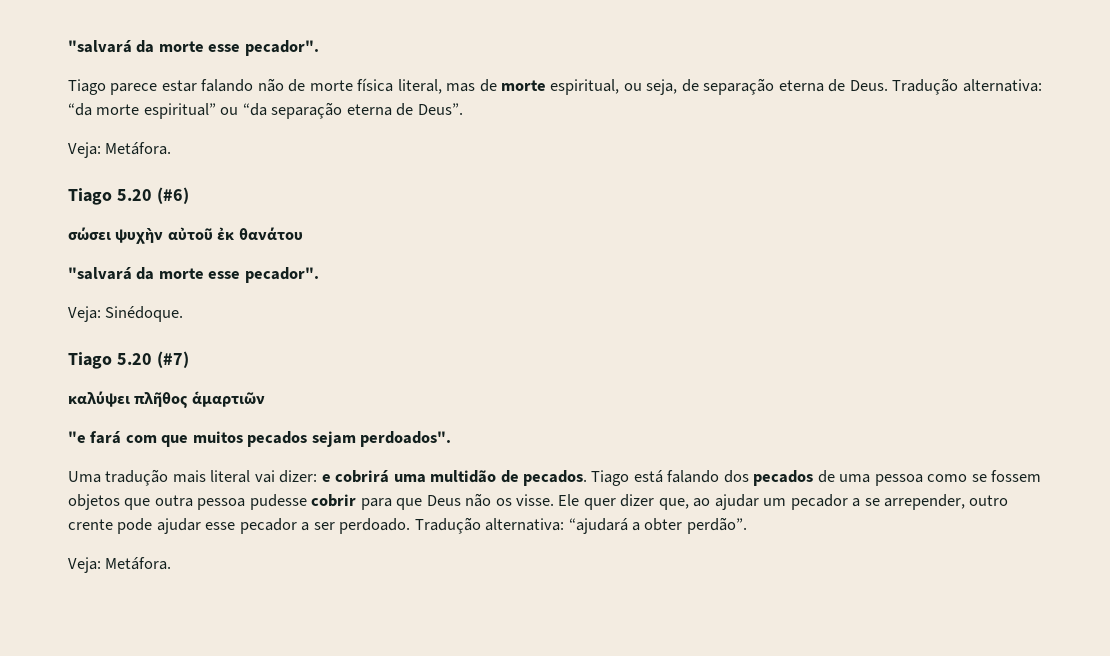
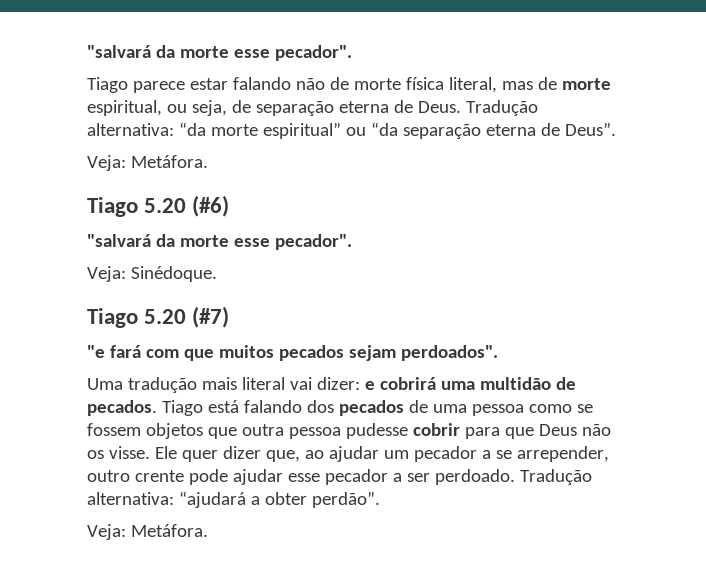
- σώσει ψυχὴν αὐτοῦ ἐκ θανάτου
- καλύψει πλῆθος ἁμαρτιῶν

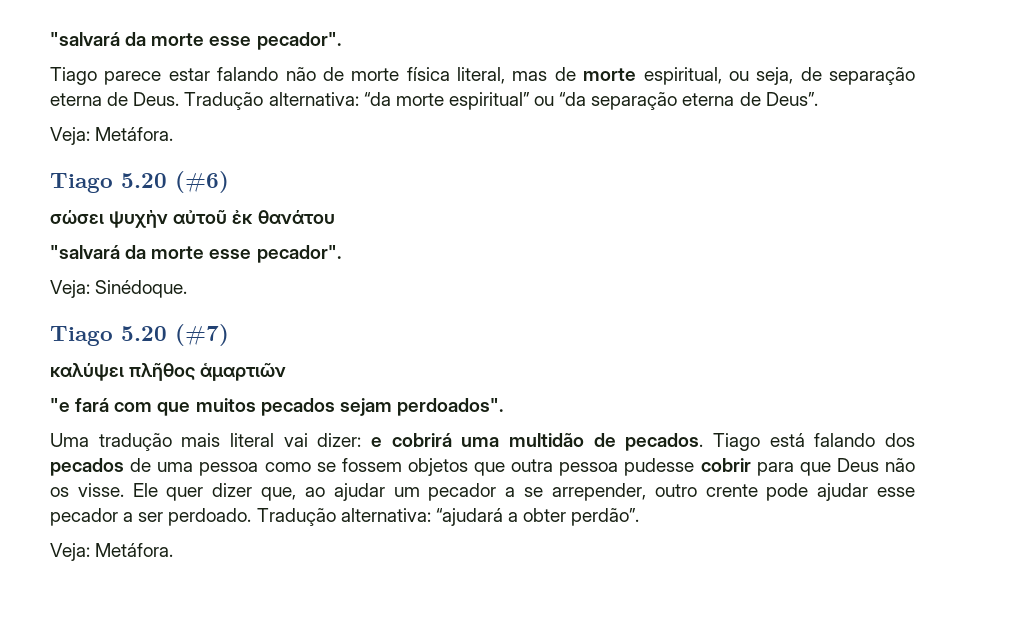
+ σώσει ψυχὴν αὐτοῦ ἐκ θανάτου
+ καλύψει πλῆθος ἁμαρτιῶν

